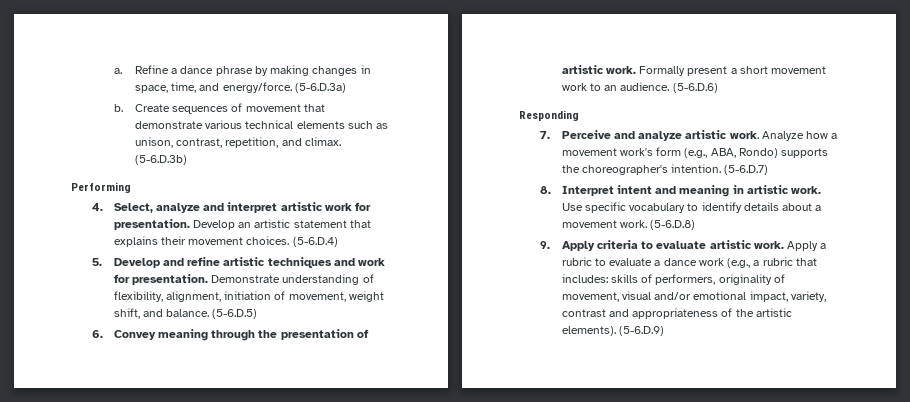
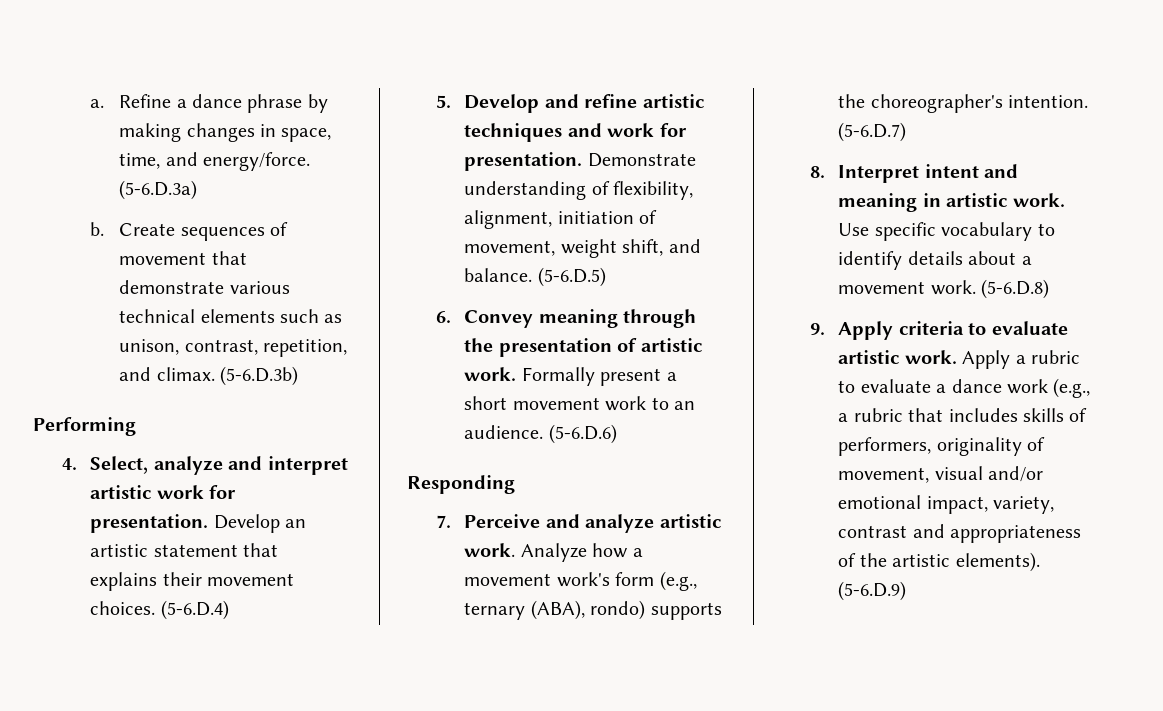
- Analyze how a movement work's form (e.g., ABA, Rondo) supports the choreographer's intention.
+ Analyze how a movement work's form (e.g., ternary (ABA), rondo) supports the choreographer's intention.
- Apply a rubric to evaluate a dance work (e.g., a rubric that includes: skills of performers, originality of movement, visual and/or emotional impact, variety, contrast and appropriateness of the artistic elements).
+ Apply a rubric to evaluate a dance work (e.g., a rubric that includes skills of performers, originality of movement, visual and/or emotional impact, variety, contrast and appropriateness of the artistic elements).

